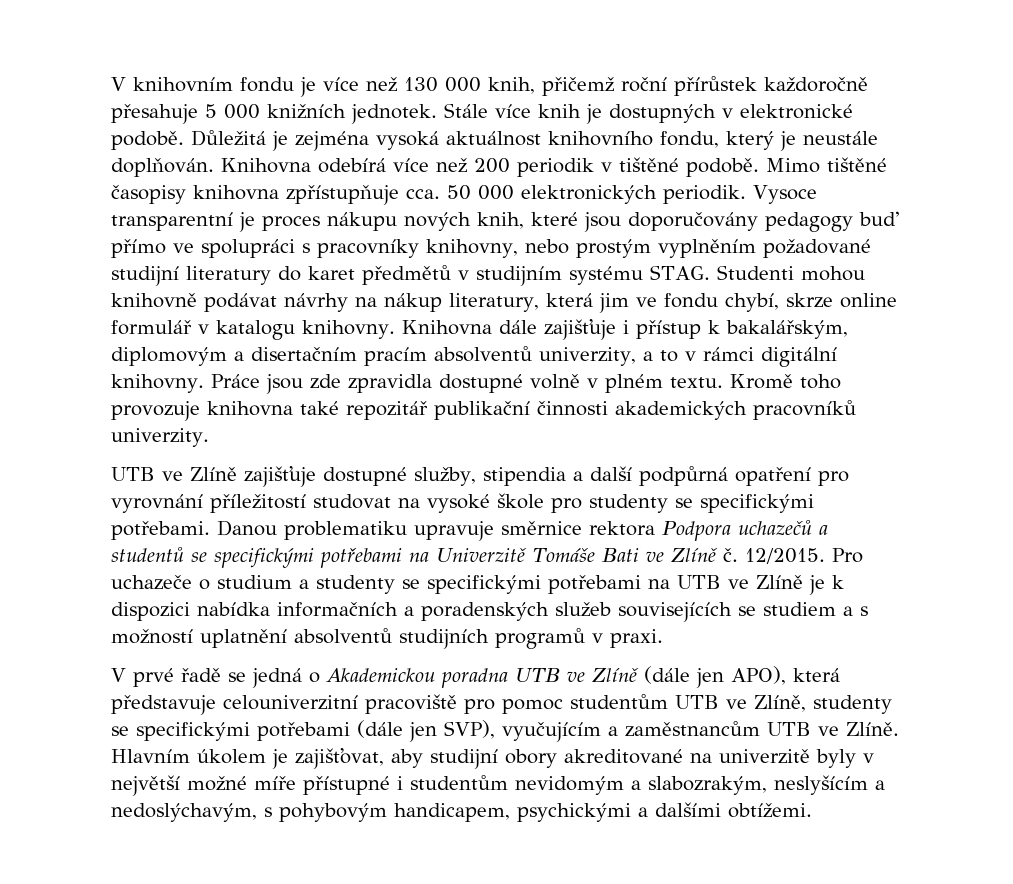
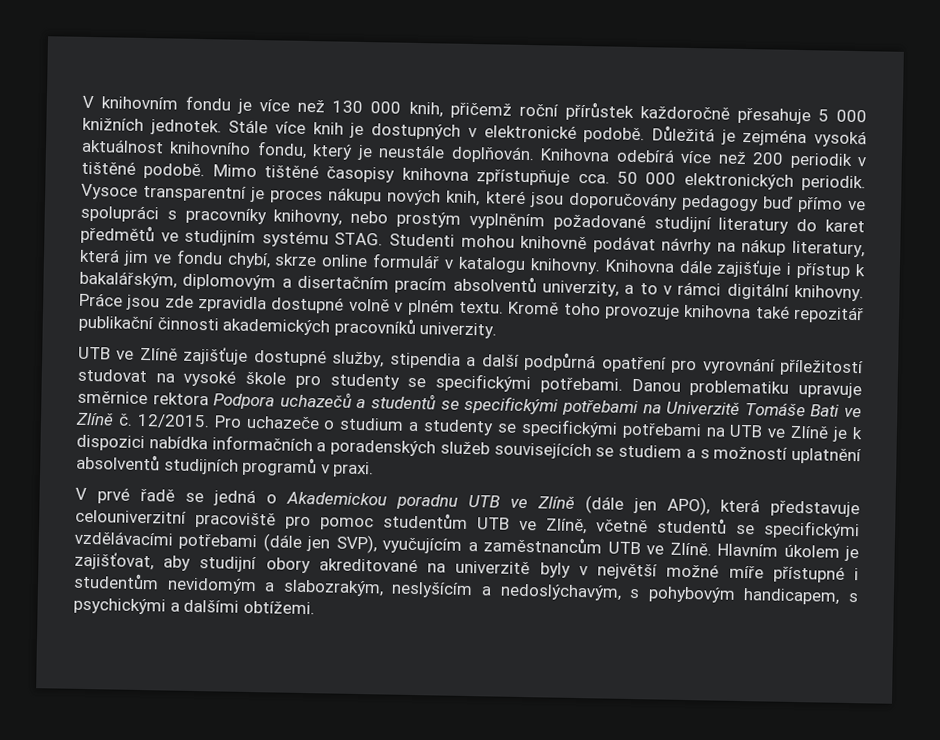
- Vysoce transparentní je proces nákupu nových knih, které jsou doporučovány pedagogy buď přímo ve spolupráci s pracovníky knihovny, nebo prostým vyplněním požadované studijní literatury do karet předmětů v studijním systému STAG.
+ Vysoce transparentní je proces nákupu nových knih, které jsou doporučovány pedagogy buď přímo ve spolupráci s pracovníky knihovny, nebo prostým vyplněním požadované studijní literatury do karet předmětů ve studijním systému STAG.
- V prvé řadě se jedná o Akademickou poradna UTB ve Zlíně (dále jen APO), která představuje celouniverzitní pracoviště pro pomoc studentům UTB ve Zlíně, studenty se specifickými potřebami (dále jen SVP), vyučujícím a zaměstnancům UTB ve Zlíně.
+ V prvé řadě se jedná o Akademickou poradnu UTB ve Zlíně (dále jen APO), která představuje celouniverzitní pracoviště pro pomoc studentům UTB ve Zlíně, včetně studentů se specifickými vzdělávacími potřebami (dále jen SVP), vyučujícím a zaměstnancům UTB ve Zlíně.
- Hlavním úkolem je zajišťovat, aby studijní obory akreditované na univerzitě byly v největší možné míře přístupné i studentům nevidomým a slabozrakým, neslyšícím a nedoslýchavým, s pohybovým handicapem, psychickými a dalšími obtížemi.
+ Hlavním úkolem je zajišťovat, aby studijní obory akreditované na univerzitě byly v největší možné míře přístupné i studentům nevidomým a slabozrakým, neslyšícím a nedoslýchavým, s pohybovým handicapem, s psychickými a dalšími obtížemi.

